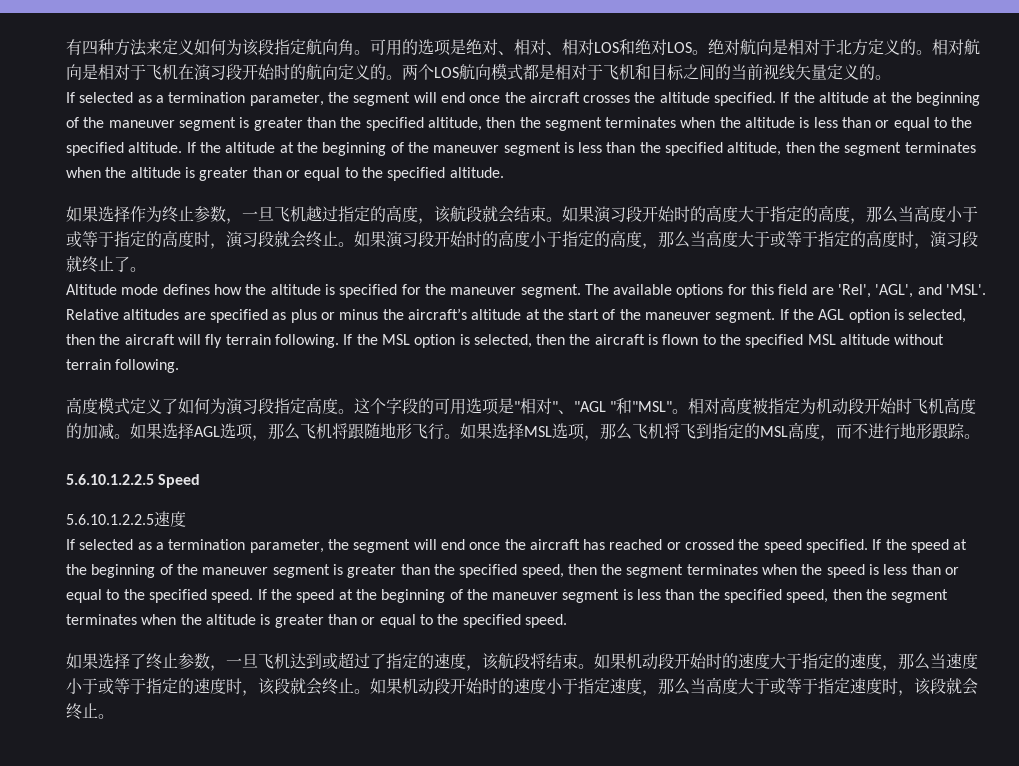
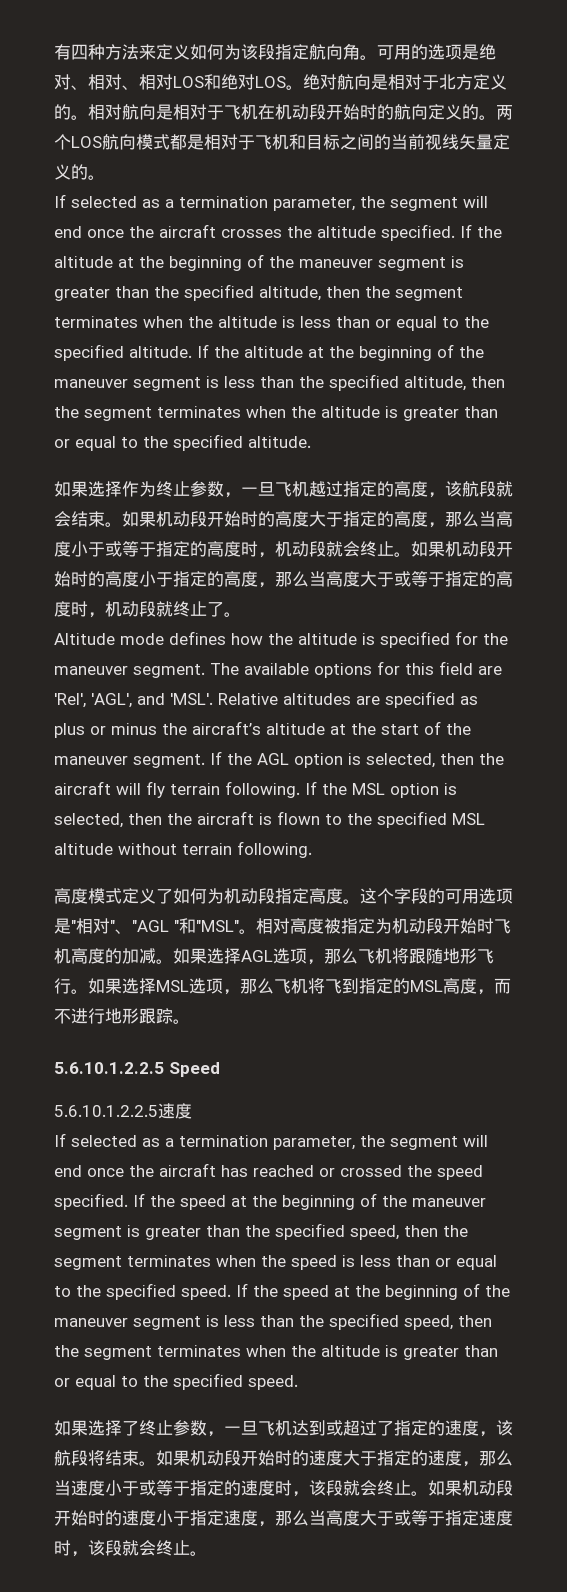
- 相对航向是相对于飞机在演习段开始时的航向定义的。
+ 相对航向是相对于飞机在机动段开始时的航向定义的。
- 如果演习段开始时的高度大于指定的高度，那么当高度小于或等于指定的高度时，演习段就会终止。如果演习段开始时的高度小于指定的高度，那么当高度大于或等于指定的高度时，演习段就终止了。
+ 如果机动段开始时的高度大于指定的高度，那么当高度小于或等于指定的高度时，机动段就会终止。如果机动段开始时的高度小于指定的高度，那么当高度大于或等于指定的高度时，机动段就终止了。
- 高度模式定义了如何为演习段指定高度。
+ 高度模式定义了如何为机动段指定高度。

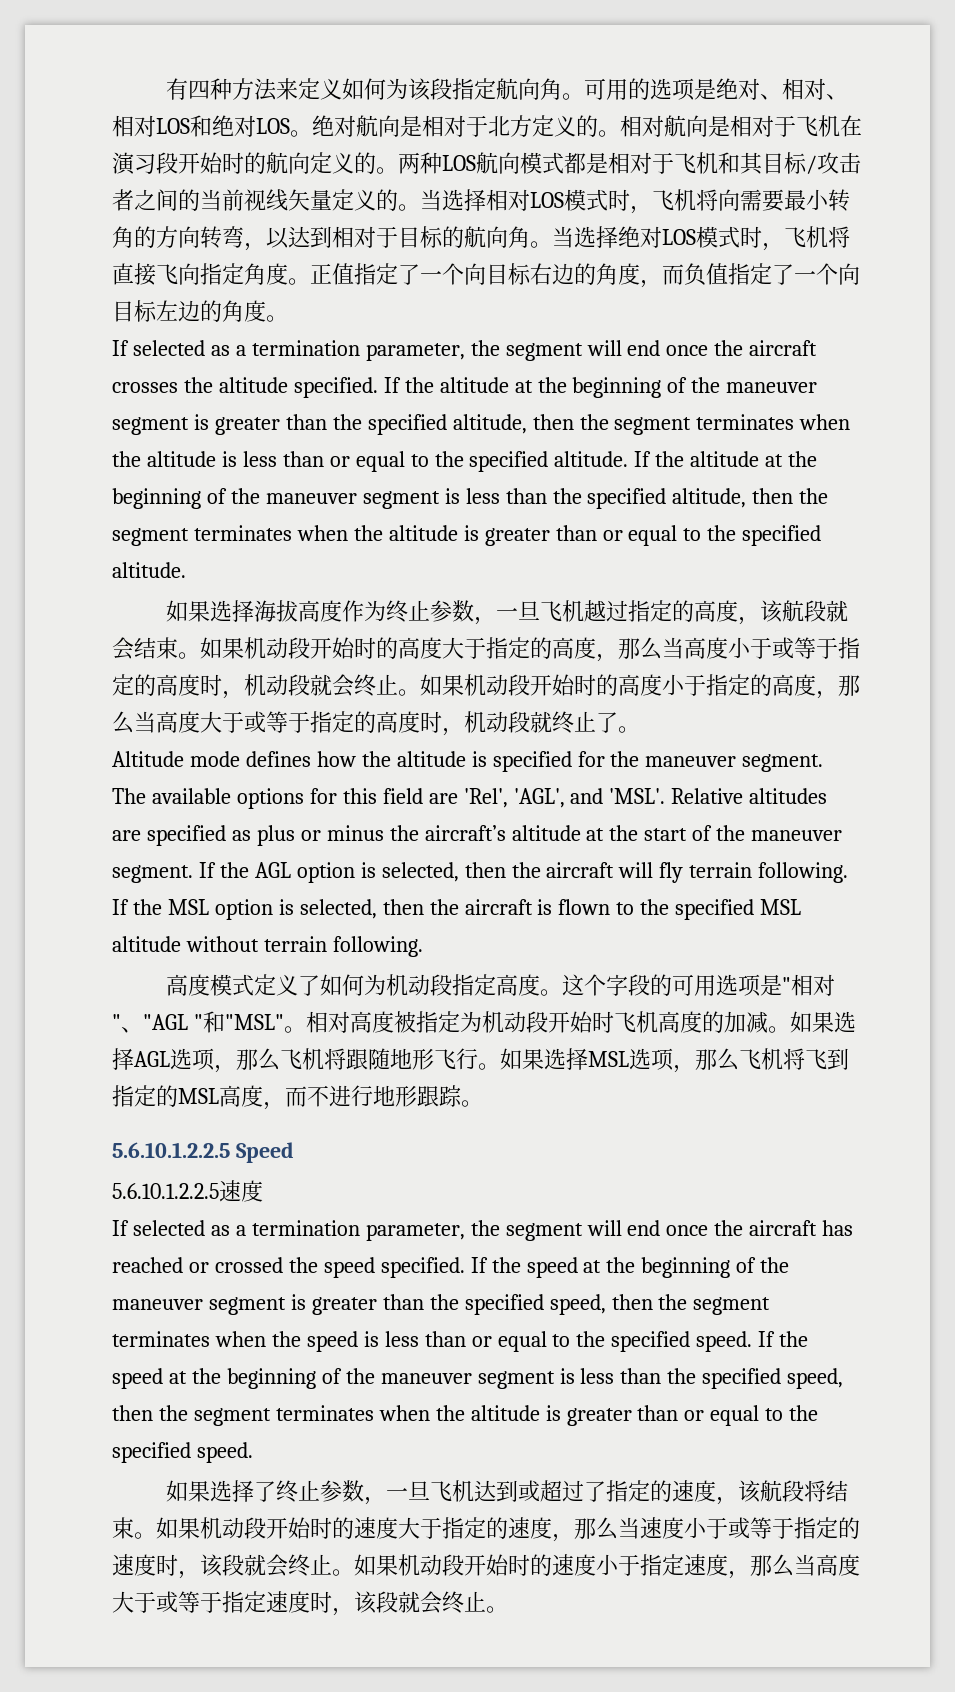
- 相对航向是相对于飞机在机动段开始时的航向定义的。
+ 相对航向是相对于飞机在演习段开始时的航向定义的。
- 两个LOS航向模式都是相对于飞机和目标之间的当前视线矢量定义的。
+ 两种LOS航向模式都是相对于飞机和其目标/攻击者之间的当前视线矢量定义的。当选择相对LOS模式时，飞机将向需要最小转角的方向转弯，以达到相对于目标的航向角。当选择绝对LOS模式时，飞机将直接飞向指定角度。正值指定了一个向目标右边的角度，而负值指定了一个向目标左边的角度。
- 如果选择作为终止参数，一旦飞机越过指定的高度，该航段就会结束。
+ 如果选择海拔高度作为终止参数，一旦飞机越过指定的高度，该航段就会结束。

